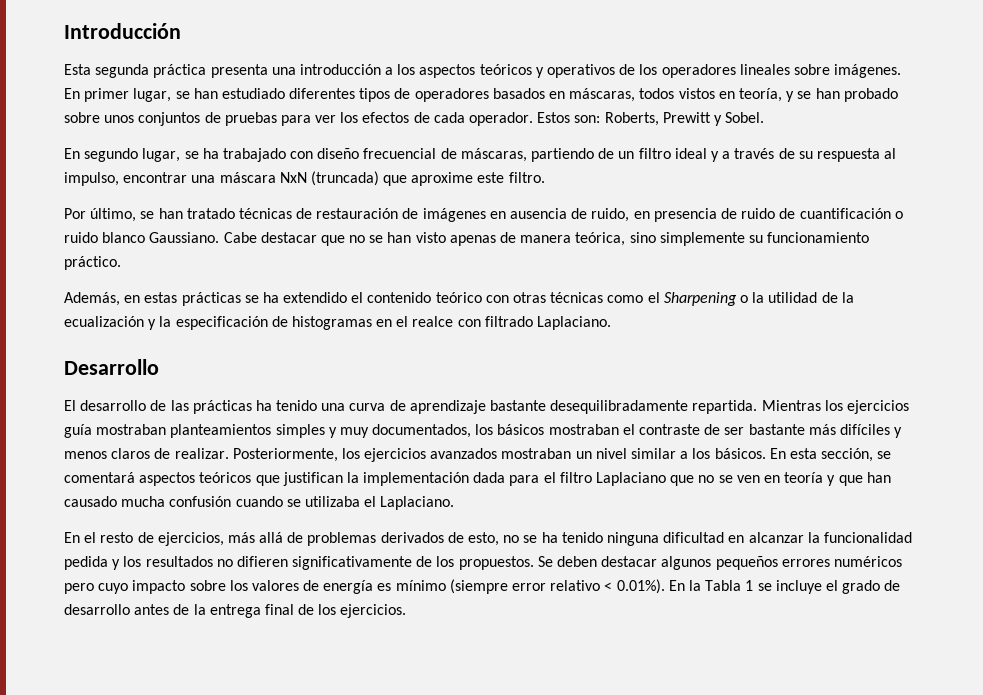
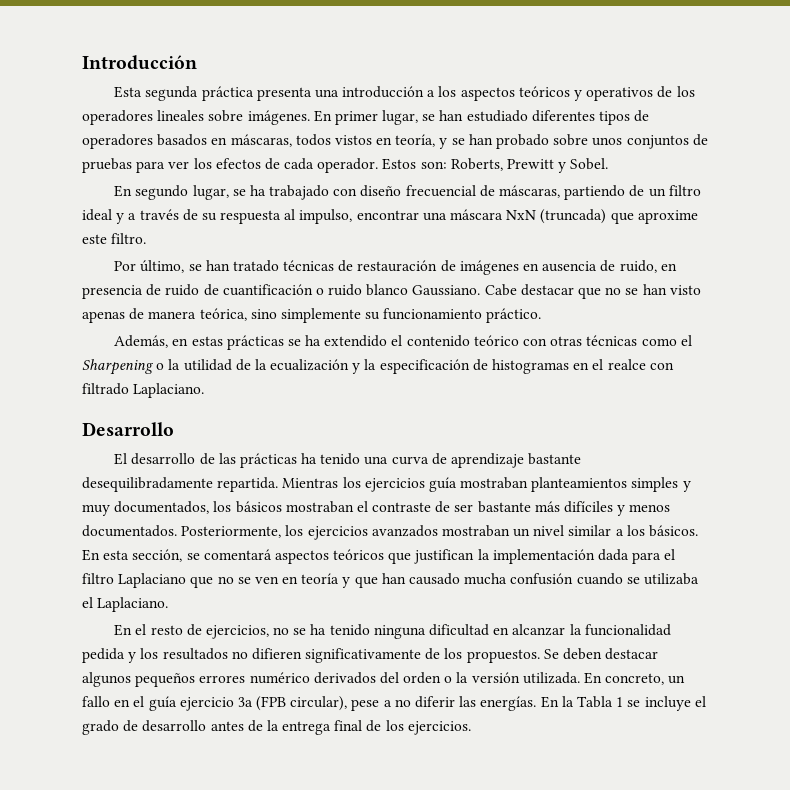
- Mientras los ejercicios guía mostraban planteamientos simples y muy documentados, los básicos mostraban el contraste de ser bastante más difíciles y menos claros de realizar.
+ Mientras los ejercicios guía mostraban planteamientos simples y muy documentados, los básicos mostraban el contraste de ser bastante más difíciles y menos documentados.
- En el resto de ejercicios, más allá de problemas derivados de esto, no se ha tenido ninguna dificultad en alcanzar la funcionalidad pedida y los resultados no difieren significativamente de los propuestos.
+ En el resto de ejercicios, no se ha tenido ninguna dificultad en alcanzar la funcionalidad pedida y los resultados no difieren significativamente de los propuestos.
- Se deben destacar algunos pequeños errores numéricos pero cuyo impacto sobre los valores de energía es mínimo (siempre error relativo < 0.01%). En la Tabla 1 se incluye el grado de desarrollo antes de la entrega final de los ejercicios.
+ Se deben destacar algunos pequeños errores numérico derivados del orden o la versión utilizada. En concreto, un fallo en el guía ejercicio 3a (FPB circular), pese a no diferir las energías. En la Tabla 1 se incluye el grado de desarrollo antes de la entrega final de los ejercicios.

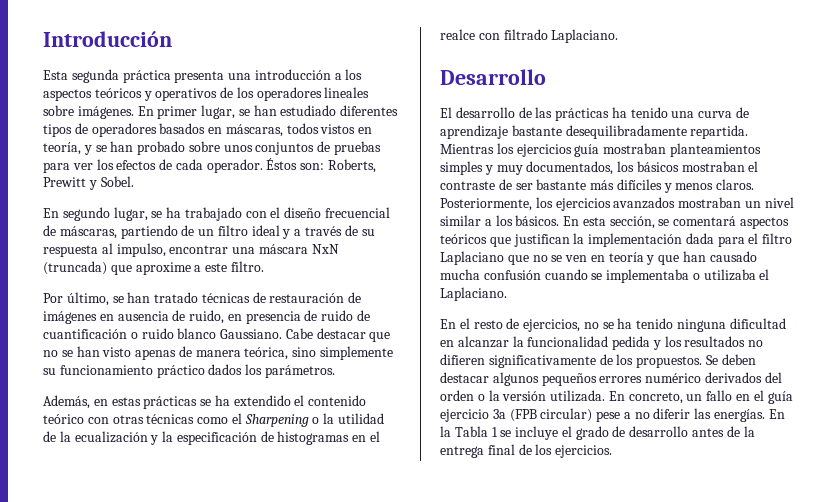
- Estos son: Roberts, Prewitt y Sobel.
+ Éstos son: Roberts, Prewitt y Sobel.
- En segundo lugar, se ha trabajado con diseño frecuencial de máscaras, partiendo de un filtro ideal y a través de su respuesta al impulso, encontrar una máscara NxN (truncada) que aproxime este filtro.
+ En segundo lugar, se ha trabajado con el diseño frecuencial de máscaras, partiendo de un filtro ideal y a través de su respuesta al impulso, encontrar una máscara NxN (truncada) que aproxime a este filtro.
- Cabe destacar que no se han visto apenas de manera teórica, sino simplemente su funcionamiento práctico.
+ Cabe destacar que no se han visto apenas de manera teórica, sino simplemente su funcionamiento práctico dados los parámetros.
- Mientras los ejercicios guía mostraban planteamientos simples y muy documentados, los básicos mostraban el contraste de ser bastante más difíciles y menos documentados.
+ Mientras los ejercicios guía mostraban planteamientos simples y muy documentados, los básicos mostraban el contraste de ser bastante más difíciles y menos claros.
- En esta sección, se comentará aspectos teóricos que justifican la implementación dada para el filtro Laplaciano que no se ven en teoría y que han causado mucha confusión cuando se utilizaba el Laplaciano.
+ En esta sección, se comentará aspectos teóricos que justifican la implementación dada para el filtro Laplaciano que no se ven en teoría y que han causado mucha confusión cuando se implementaba o utilizaba el Laplaciano.
- En concreto, un fallo en el guía ejercicio 3a (FPB circular), pese a no diferir las energías.
+ En concreto, un fallo en el guía ejercicio 3a (FPB circular) pese a no diferir las energías.

